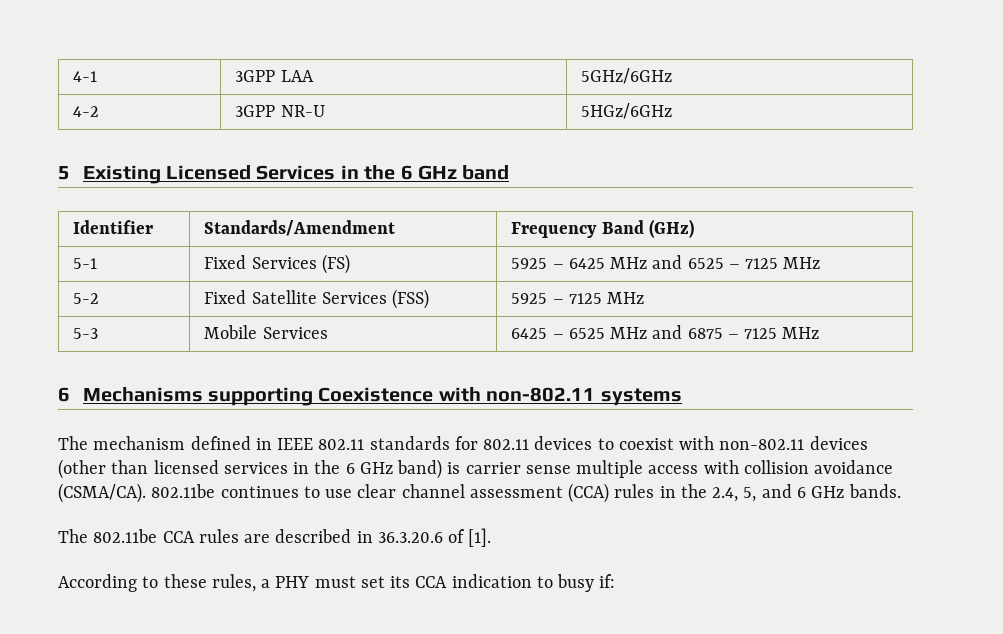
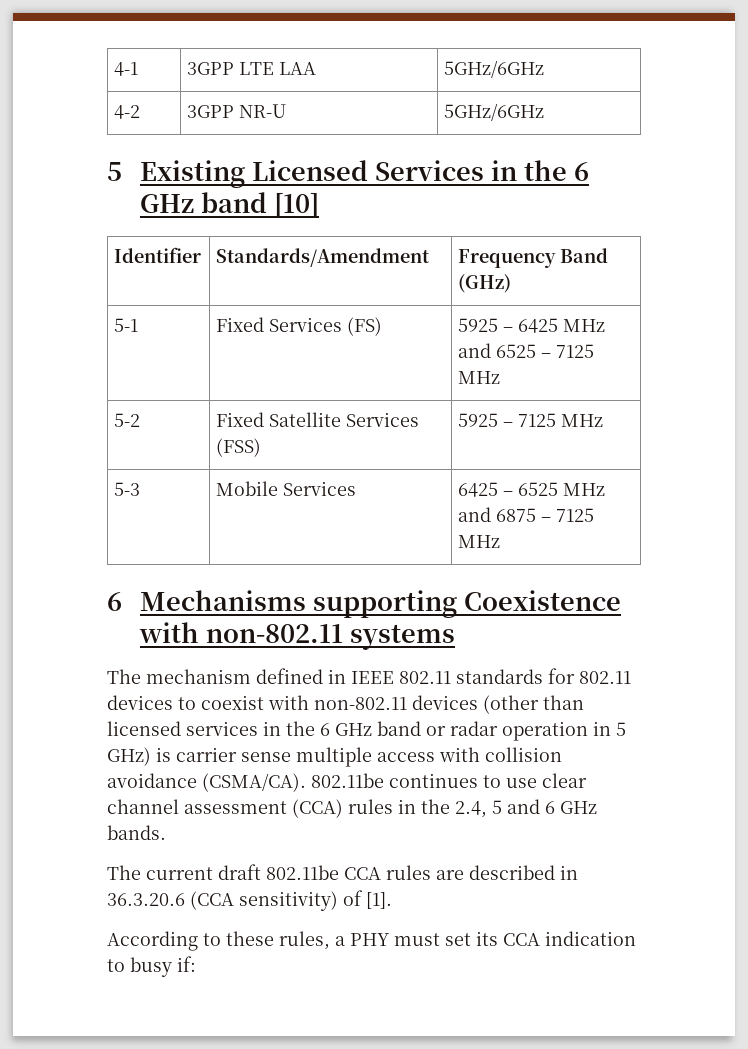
- 4-1 | 3GPP LAA | 5GHz/6GHz
+ 4-1 | 3GPP LTE LAA | 5GHz/6GHz
- 4-2 | 3GPP NR-U | 5HGz/6GHz
+ 4-2 | 3GPP NR-U | 5GHz/6GHz
- 5 Existing Licensed Services in the 6 GHz band
+ 5 Existing Licensed Services in the 6 GHz band [10]
- The mechanism defined in IEEE 802.11 standards for 802.11 devices to coexist with non-802.11 devices (other than licensed services in the 6 GHz band) is carrier sense multiple access with collision avoidance (CSMA/CA).
+ The mechanism defined in IEEE 802.11 standards for 802.11 devices to coexist with non-802.11 devices (other than licensed services in the 6 GHz band or radar operation in 5 GHz) is carrier sense multiple access with collision avoidance (CSMA/CA).
- 802.11be continues to use clear channel assessment (CCA) rules in the 2.4, 5, and 6 GHz bands.
+ 802.11be continues to use clear channel assessment (CCA) rules in the 2.4, 5 and 6 GHz bands.
- The 802.11be CCA rules are described in 36.3.20.6 of [1].
+ The current draft 802.11be CCA rules are described in 36.3.20.6 (CCA sensitivity) of [1].

